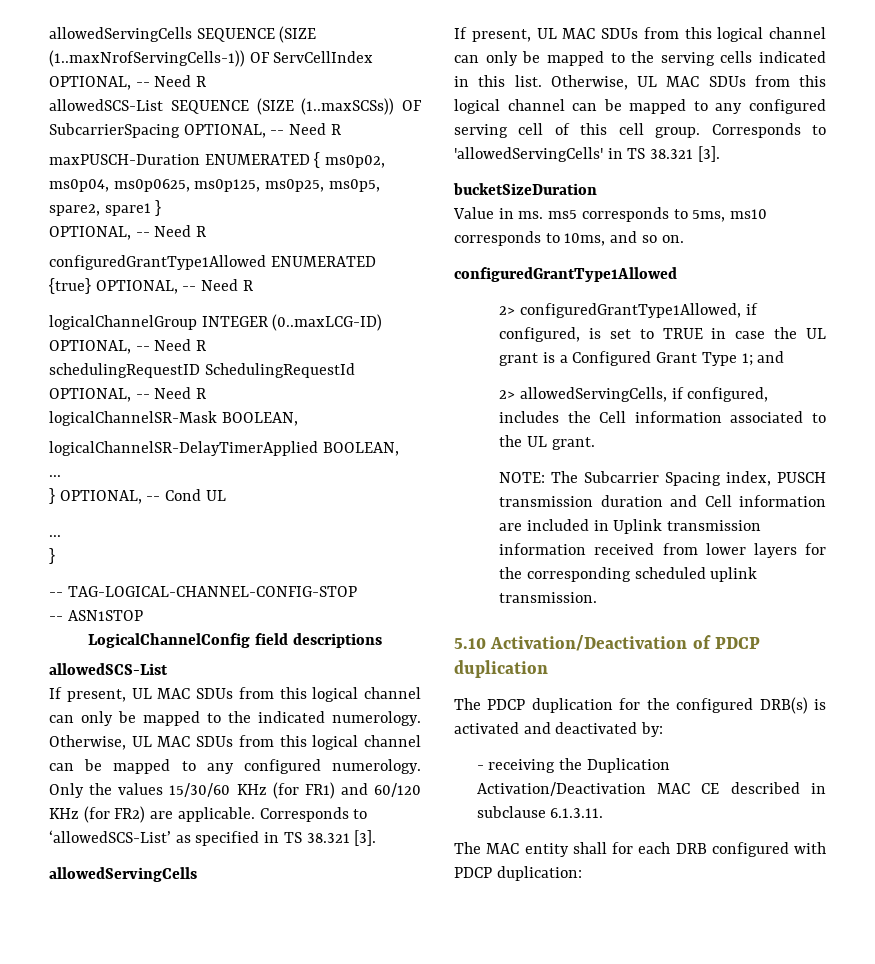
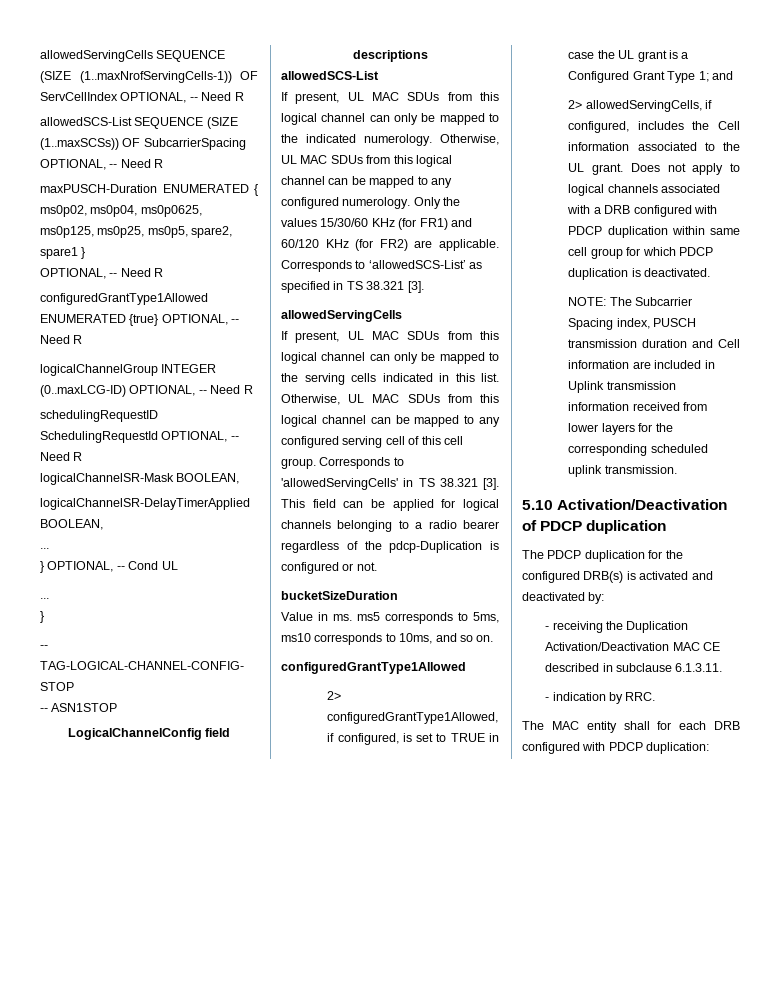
+ This field can be applied for logical channels belonging to a radio bearer regardless of the pdcp-Duplication is configured or not.
+ Does not apply to logical channels associated with a DRB configured with PDCP duplication within same cell group for which PDCP duplication is deactivated.
+ - indication by RRC.

